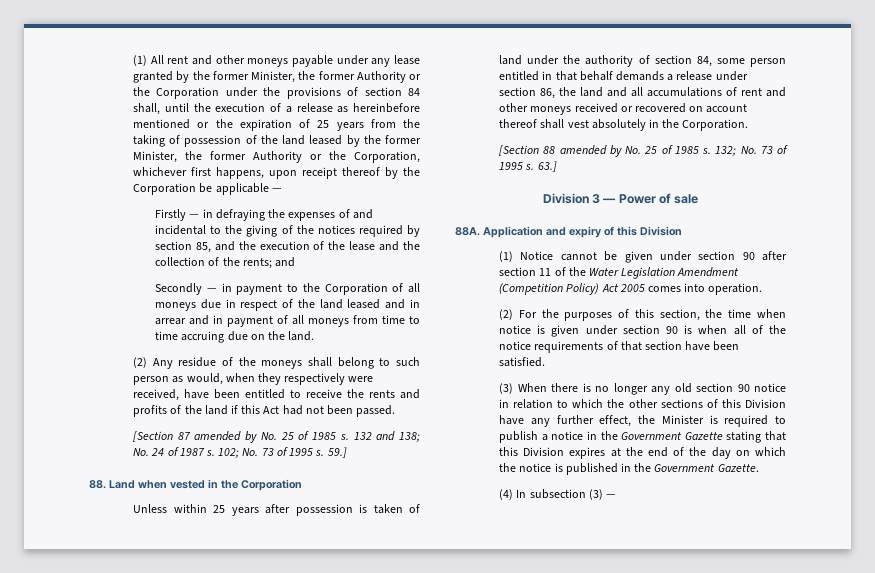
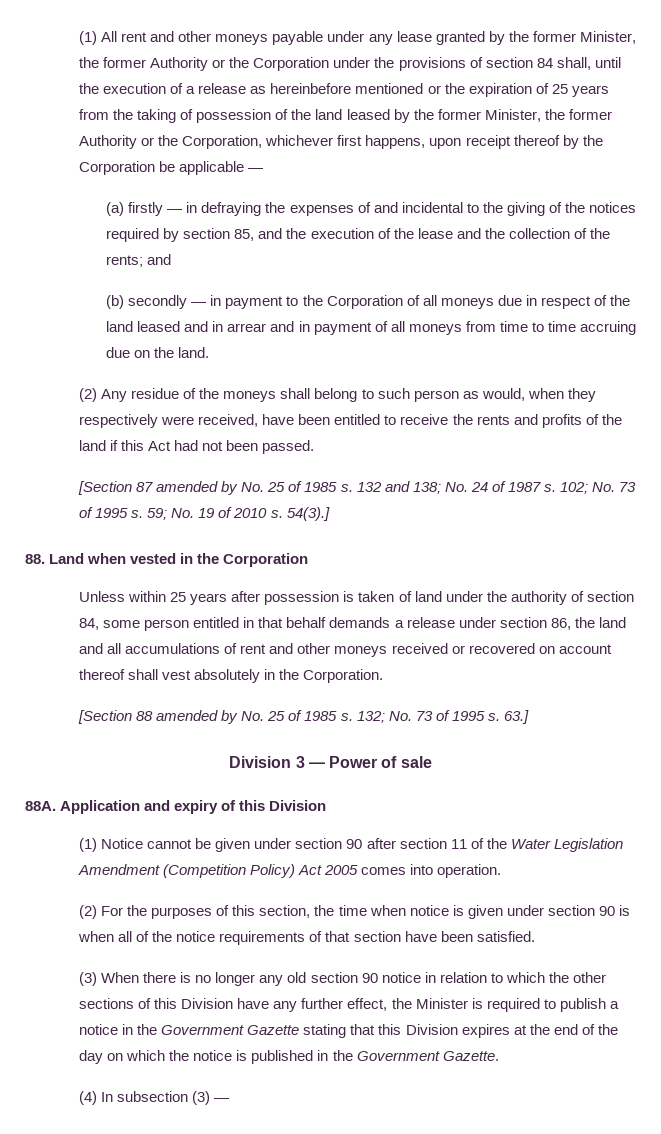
- Firstly — in defraying the expenses of and incidental to the giving of the notices required by section 85, and the execution of the lease and the collection of the rents; and
+ (a) firstly — in defraying the expenses of and incidental to the giving of the notices required by section 85, and the execution of the lease and the collection of the rents; and
- Secondly — in payment to the Corporation of all moneys due in respect of the land leased and in arrear and in payment of all moneys from time to time accruing due on the land.
+ (b) secondly — in payment to the Corporation of all moneys due in respect of the land leased and in arrear and in payment of all moneys from time to time accruing due on the land.
- 59.]
+ 59; No. 19 of 2010 s. 54(3).]

